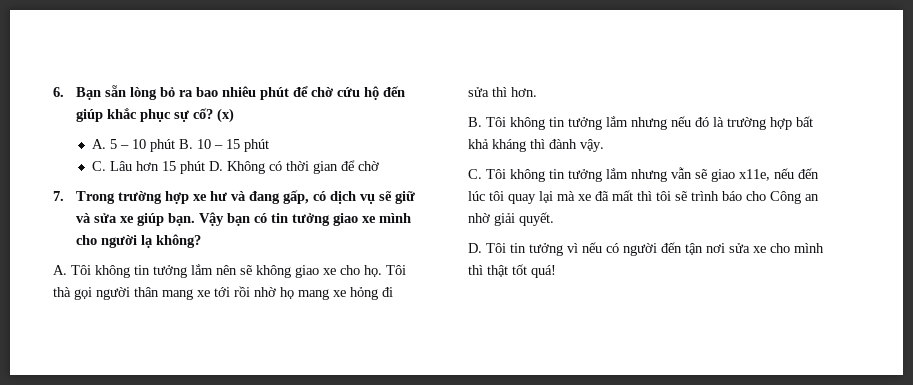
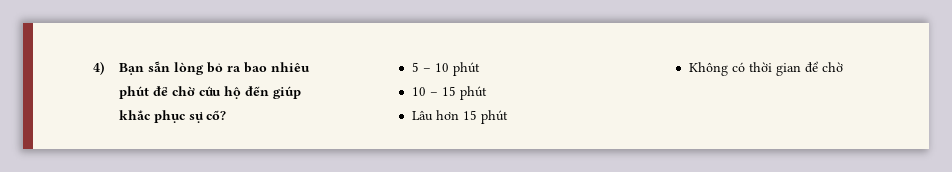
- 6. Bạn sẵn lòng bỏ ra bao nhiêu phút để chờ cứu hộ đến giúp khắc phục sự cố? (x)
- A. 5 – 10 phút B. 10 – 15 phút
+ 4) Bạn sẵn lòng bỏ ra bao nhiêu phút để chờ cứu hộ đến giúp khắc phục sự cố?
+ 5 – 10 phút
+ 10 – 15 phút
- C. Lâu hơn 15 phút D. Không có thời gian để chờ
+ Lâu hơn 15 phút
+ Không có thời gian để chờ
- 7. Trong trường hợp xe hư và đang gấp, có dịch vụ sẽ giữ và sửa xe giúp bạn. Vậy bạn có tin tưởng giao xe mình cho người lạ không?
- A. Tôi không tin tưởng lắm nên sẽ không giao xe cho họ. Tôi thà gọi người thân mang xe tới rồi nhờ họ mang xe hỏng đi sửa thì hơn.
- B. Tôi không tin tưởng lắm nhưng nếu đó là trường hợp bất khả kháng thì đành vậy.
- C. Tôi không tin tưởng lắm nhưng vẫn sẽ giao x11e, nếu đến lúc tôi quay lại mà xe đã mất thì tôi sẽ trình báo cho Công an nhờ giải quyết.
- D. Tôi tin tưởng vì nếu có người đến tận nơi sửa xe cho mình thì thật tốt quá!

